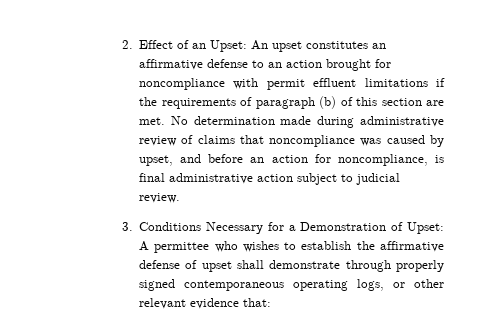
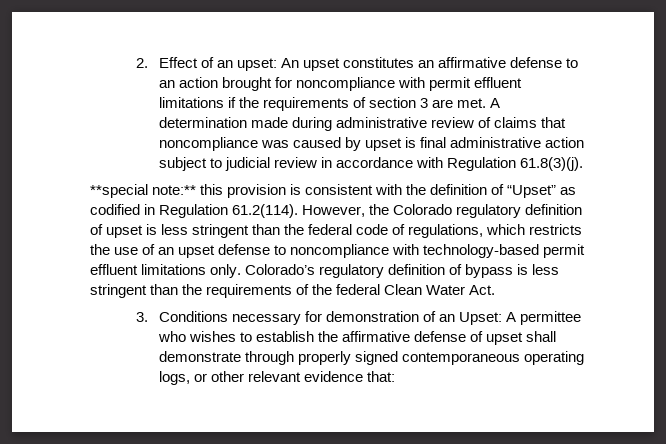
- 2. Effect of an Upset: An upset constitutes an affirmative defense to an action brought for noncompliance with permit effluent limitations if the requirements of paragraph (b) of this section are met.
+ 2. Effect of an upset: An upset constitutes an affirmative defense to an action brought for noncompliance with permit effluent limitations if the requirements of section 3 are met.
- No determination made during administrative review of claims that noncompliance was caused by upset, and before an action for noncompliance, is final administrative action subject to judicial review.
- 3. Conditions Necessary for a Demonstration of Upset: A permittee who wishes to establish the affirmative defense of upset shall demonstrate through properly signed contemporaneous operating logs, or other relevant evidence that:
+ A determination made during administrative review of claims that noncompliance was caused by upset is final administrative action subject to judicial review in accordance with Regulation 61.8(3)(j).
+ **special note:** this provision is consistent with the definition of “Upset” as codified in Regulation 61.2(114). However, the Colorado regulatory definition of upset is less stringent than the federal code of regulations, which restricts the use of an upset defense to noncompliance with technology-based permit effluent limitations only. Colorado’s regulatory definition of bypass is less stringent than the requirements of the federal Clean Water Act.
+ 3. Conditions necessary for demonstration of an Upset: A permittee who wishes to establish the affirmative defense of upset shall demonstrate through properly signed contemporaneous operating logs, or other relevant evidence that:

